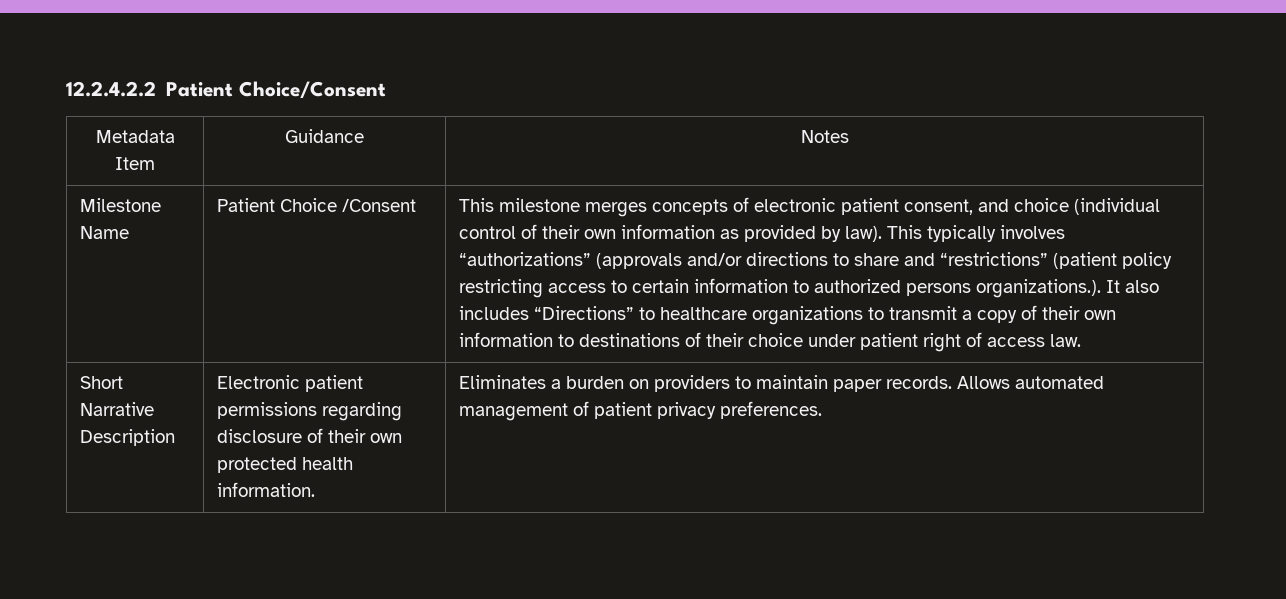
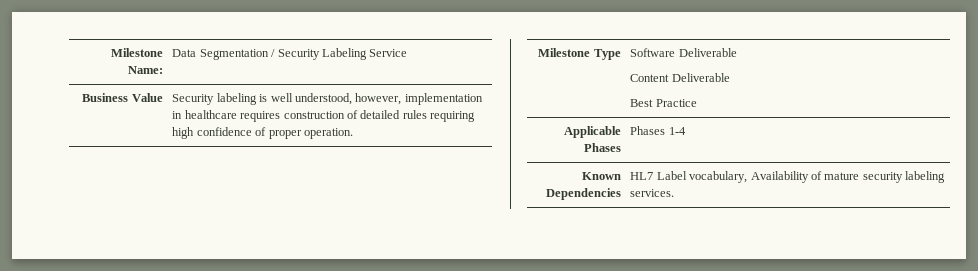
- 12.2.4.2.2 Patient Choice/Consent
- Metadata Item | Guidance | Notes
- Milestone Name | Patient Choice /Consent | This milestone merges concepts of electronic patient consent, and choice (individual control of their own information as provided by law). This typically involves “authorizations” (approvals and/or directions to share and “restrictions” (patient policy restricting access to certain information to authorized persons organizations.). It also includes “Directions” to healthcare organizations to transmit a copy of their own information to destinations of their choice under patient right of access law.
- Short Narrative Description | Electronic patient permissions regarding disclosure of their own protected health information. | Eliminates a burden on providers to maintain paper records. Allows automated management of patient privacy preferences.
+ Milestone Name: | Data Segmentation / Security Labeling Service
+ Business Value | Security labeling is well understood, however, implementation in healthcare requires construction of detailed rules requiring high confidence of proper operation.
+ Milestone Type | Software Deliverable
+ Content Deliverable
+ Best Practice
+ Applicable Phases | Phases 1-4
+ Known Dependencies | HL7 Label vocabulary, Availability of mature security labeling services.

